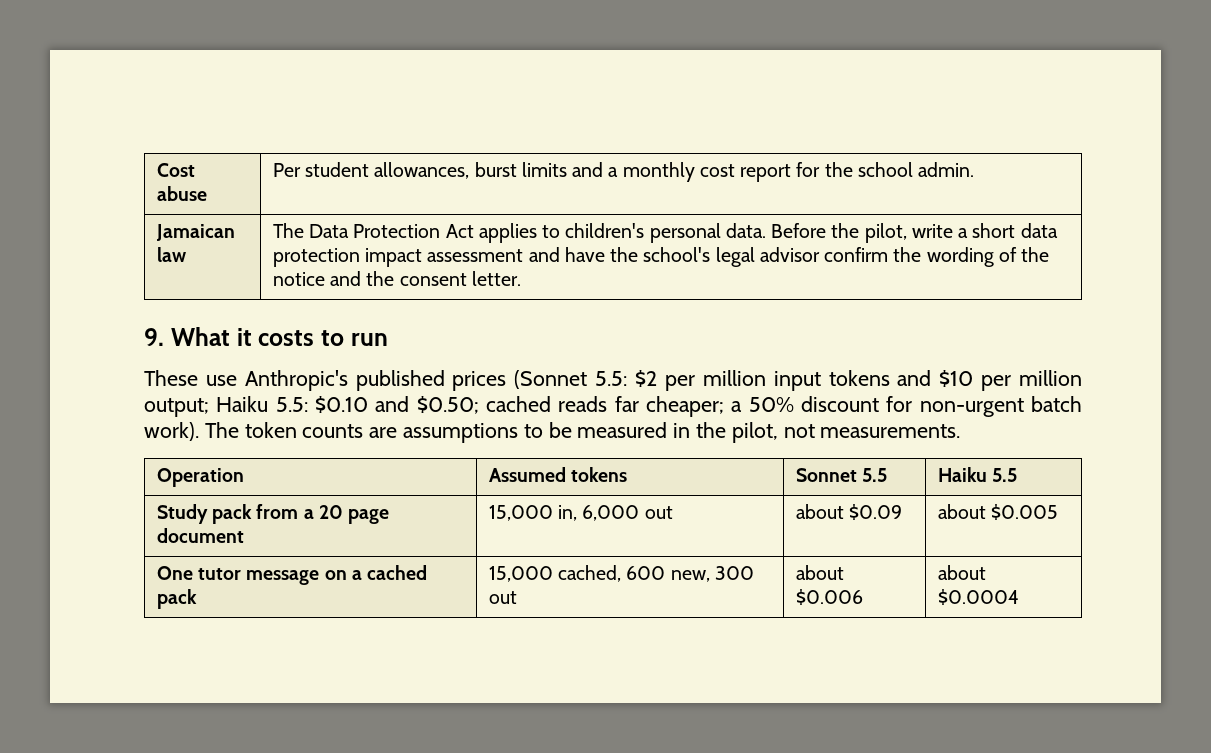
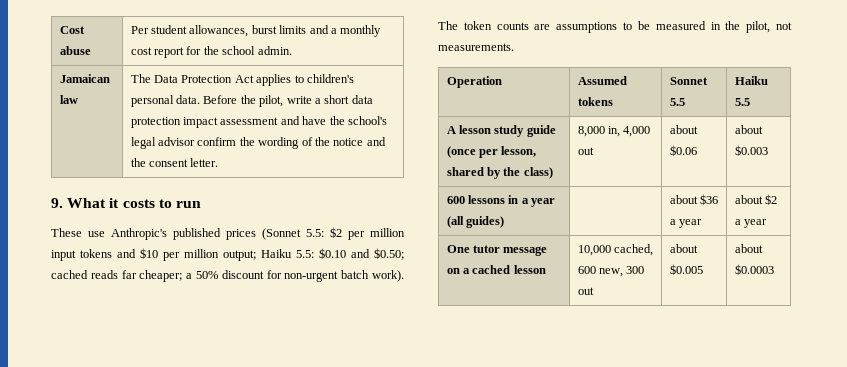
- Study pack from a 20 page document | 15,000 in, 6,000 out | about $0.09 | about $0.005
+ A lesson study guide (once per lesson, shared by the class) | 8,000 in, 4,000 out | about $0.06 | about $0.003
+ 600 lessons in a year (all guides) | | about $36 a year | about $2 a year
- One tutor message on a cached pack | 15,000 cached, 600 new, 300 out | about $0.006 | about $0.0004
+ One tutor message on a cached lesson | 10,000 cached, 600 new, 300 out | about $0.005 | about $0.0003

